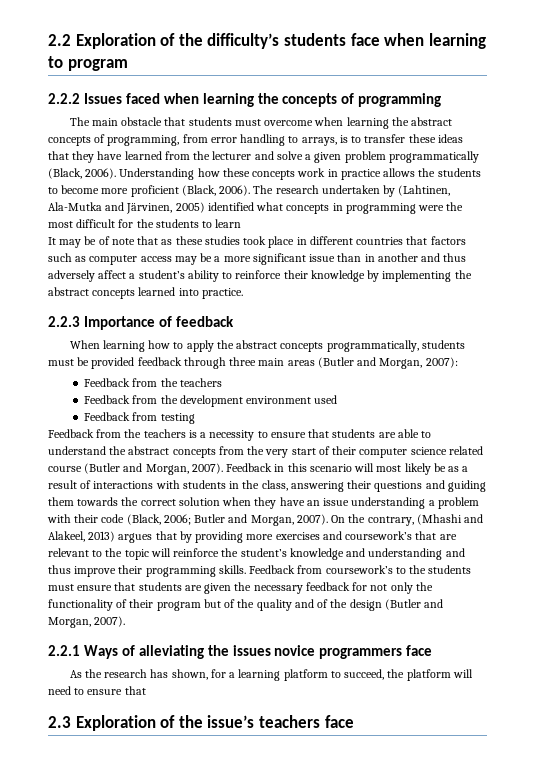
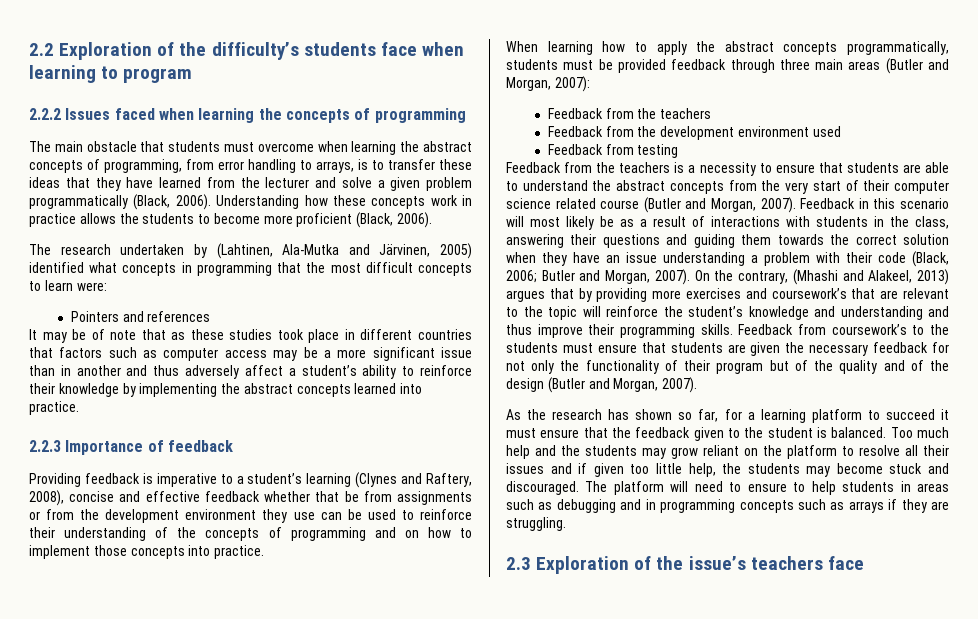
- Understanding how these concepts work in practice allows the students to become more proficient (Black, 2006). The research undertaken by (Lahtinen, Ala-Mutka and Järvinen, 2005) identified what concepts in programming were the most difficult for the students to learn
+ Understanding how these concepts work in practice allows the students to become more proficient (Black, 2006).
+ The research undertaken by (Lahtinen, Ala-Mutka and Järvinen, 2005) identified what concepts in programming that the most difficult concepts to learn were:
+ Pointers and references
+ Providing feedback is imperative to a student’s learning (Clynes and Raftery, 2008), concise and effective feedback whether that be from assignments or from the development environment they use can be used to reinforce their understanding of the concepts of programming and on how to implement those concepts into practice.
- 2.2.1 Ways of alleviating the issues novice programmers face
- As the research has shown, for a learning platform to succeed, the platform will need to ensure that
+ As the research has shown so far, for a learning platform to succeed it must ensure that the feedback given to the student is balanced. Too much help and the students may grow reliant on the platform to resolve all their issues and if given too little help, the students may become stuck and discouraged. The platform will need to ensure to help students in areas such as debugging and in programming concepts such as arrays if they are struggling.

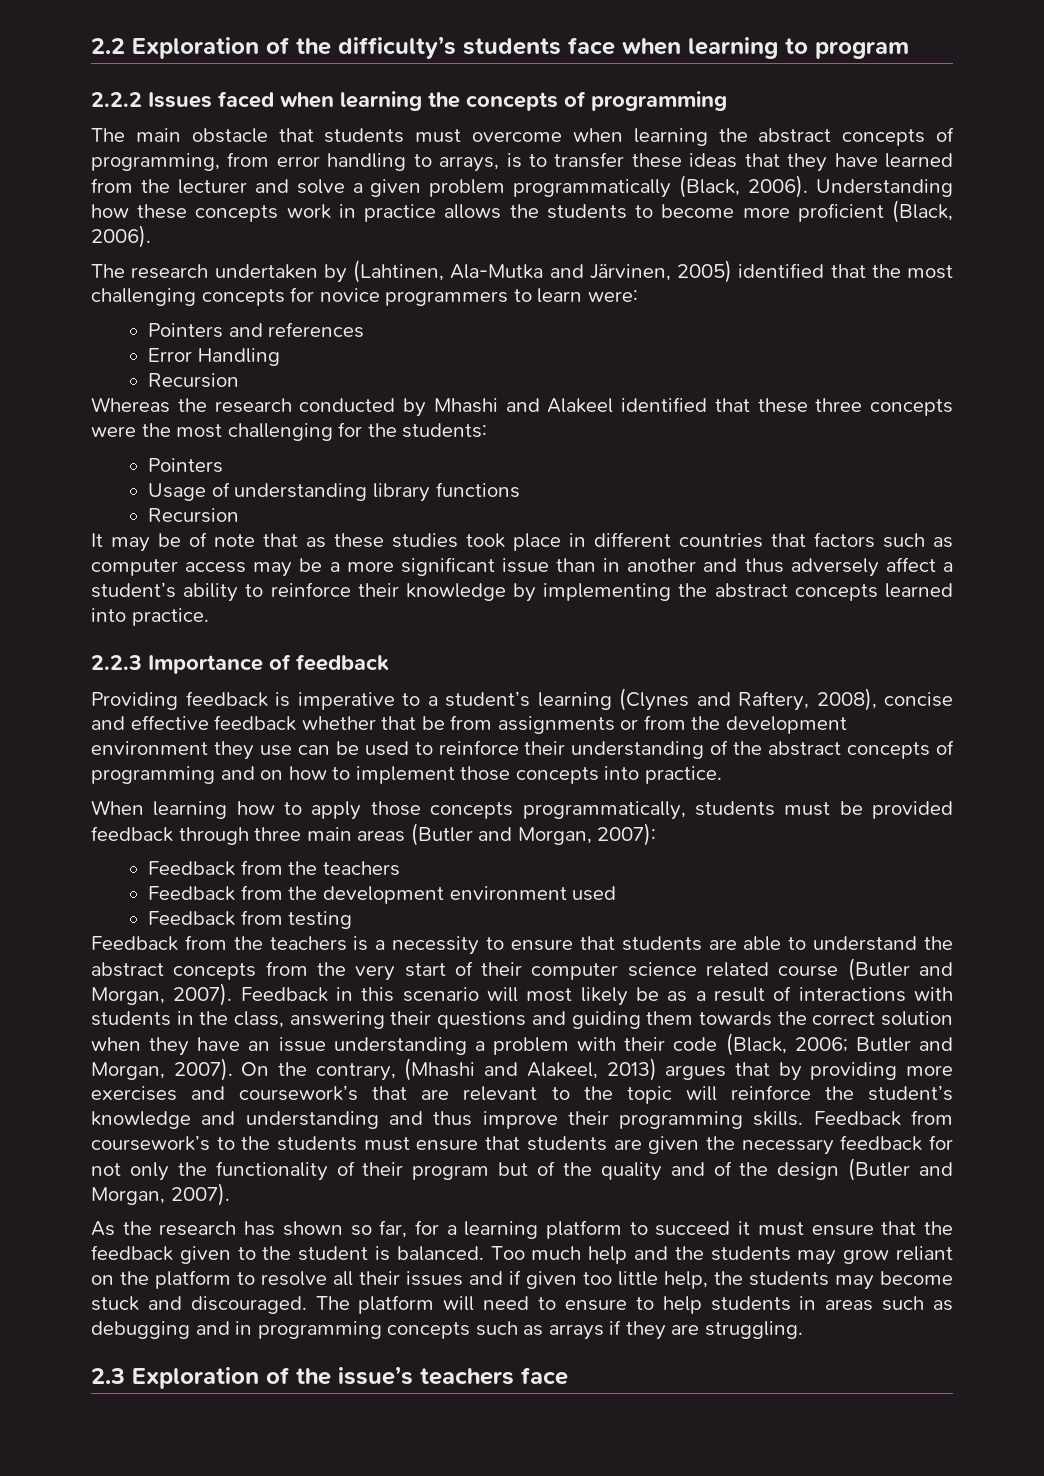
- The research undertaken by (Lahtinen, Ala-Mutka and Järvinen, 2005) identified what concepts in programming that the most difficult concepts to learn were:
+ The research undertaken by (Lahtinen, Ala-Mutka and Järvinen, 2005) identified that the most challenging concepts for novice programmers to learn were:
+ Error Handling
+ Recursion
+ Whereas the research conducted by Mhashi and Alakeel identified that these three concepts were the most challenging for the students:
+ Pointers
+ Usage of understanding library functions
+ Recursion
- Providing feedback is imperative to a student’s learning (Clynes and Raftery, 2008), concise and effective feedback whether that be from assignments or from the development environment they use can be used to reinforce their understanding of the concepts of programming and on how to implement those concepts into practice.
+ Providing feedback is imperative to a student’s learning (Clynes and Raftery, 2008), concise and effective feedback whether that be from assignments or from the development environment they use can be used to reinforce their understanding of the abstract concepts of programming and on how to implement those concepts into practice.
- When learning how to apply the abstract concepts programmatically, students must be provided feedback through three main areas (Butler and Morgan, 2007):
+ When learning how to apply those concepts programmatically, students must be provided feedback through three main areas (Butler and Morgan, 2007):

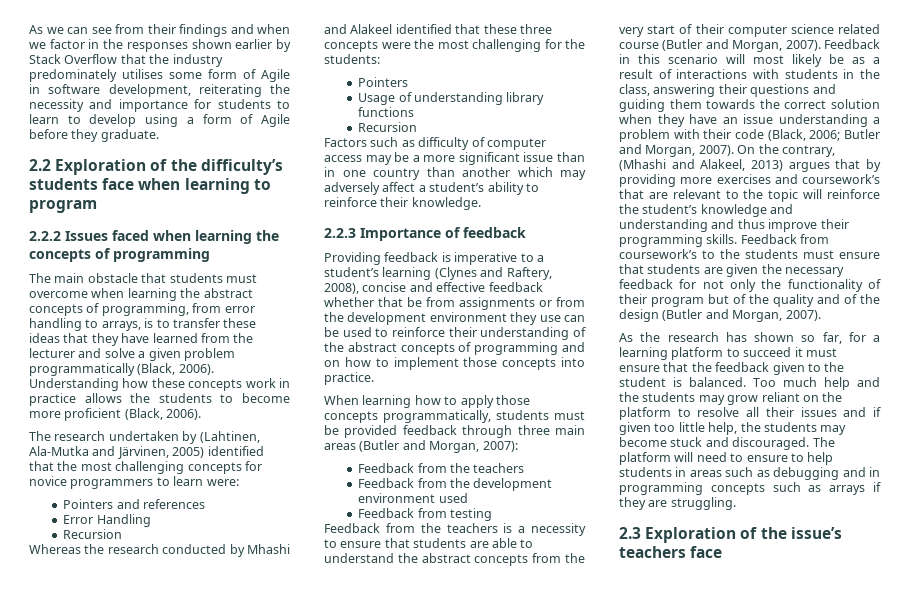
+ As we can see from their findings and when we factor in the responses shown earlier by Stack Overflow that the industry predominately utilises some form of Agile in software development, reiterating the necessity and importance for students to learn to develop using a form of Agile before they graduate.
- It may be of note that as these studies took place in different countries that factors such as computer access may be a more significant issue than in another and thus adversely affect a student’s ability to reinforce their knowledge by implementing the abstract concepts learned into practice.
+ Factors such as difficulty of computer access may be a more significant issue than in one country than another which may adversely affect a student’s ability to reinforce their knowledge.

